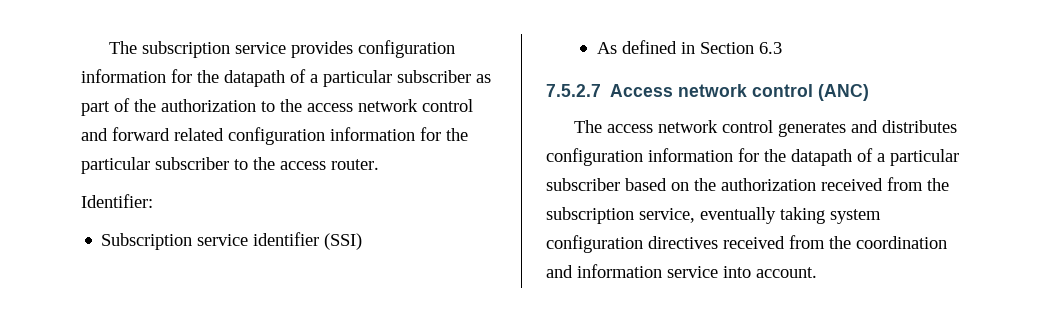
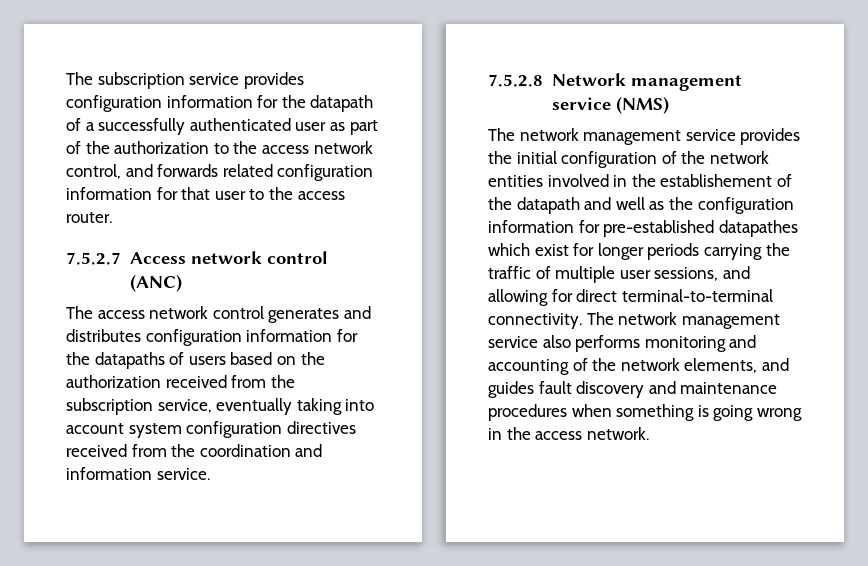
- The subscription service provides configuration information for the datapath of a particular subscriber as part of the authorization to the access network control and forward related configuration information for the particular subscriber to the access router.
+ The subscription service provides configuration information for the datapath of a successfully authenticated user as part of the authorization to the access network control, and forwards related configuration information for that user to the access router.
- Identifier:
- Subscription service identifier (SSI)
- As defined in Section 6.3
- The access network control generates and distributes configuration information for the datapath of a particular subscriber based on the authorization received from the subscription service, eventually taking system configuration directives received from the coordination and information service into account.
+ The access network control generates and distributes configuration information for the datapaths of users based on the authorization received from the subscription service, eventually taking into account system configuration directives received from the coordination and information service.
+ 7.5.2.8 Network management service (NMS)
+ The network management service provides the initial configuration of the network entities involved in the establishement of the datapath and well as the configuration information for pre-established datapathes which exist for longer periods carrying the traffic of multiple user sessions, and allowing for direct terminal-to-terminal connectivity. The network management service also performs monitoring and accounting of the network elements, and guides fault discovery and maintenance procedures when something is going wrong in the access network.

